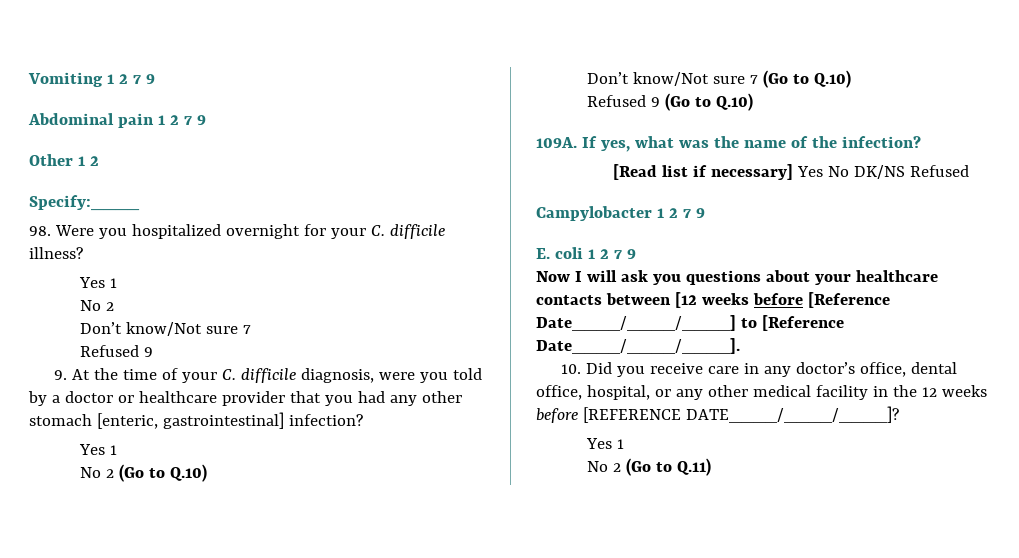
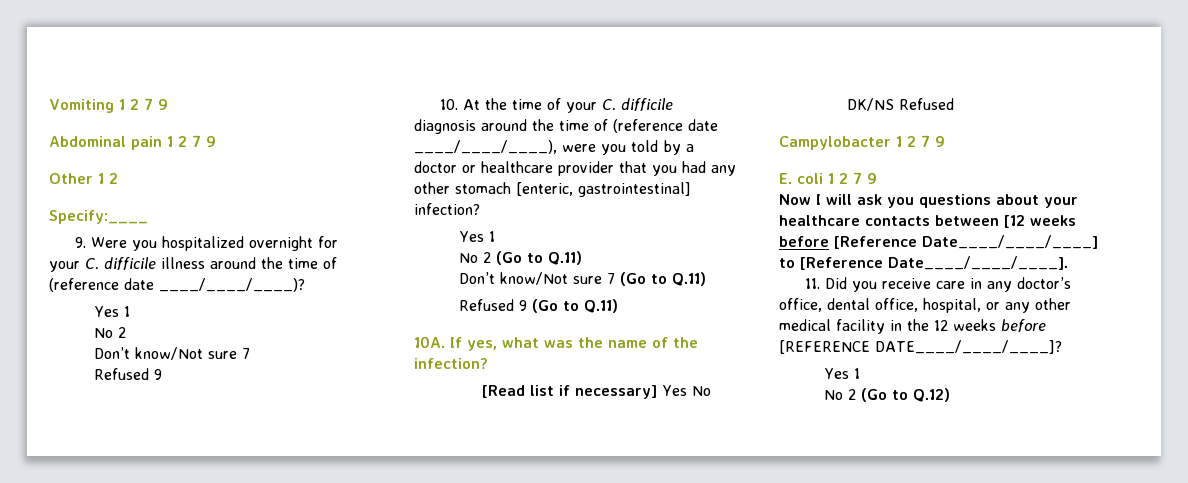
- 98. Were you hospitalized overnight for your C. difficile illness?
+ 9. Were you hospitalized overnight for your C. difficile illness around the time of (reference date ____/____/____)?
- 9. At the time of your C. difficile diagnosis, were you told by a doctor or healthcare provider that you had any other stomach [enteric, gastrointestinal] infection?
+ 10. At the time of your C. difficile diagnosis around the time of (reference date ____/____/____), were you told by a doctor or healthcare provider that you had any other stomach [enteric, gastrointestinal] infection?
- No 2 (Go to Q.10)
+ No 2 (Go to Q.11)
- Don’t know/Not sure 7 (Go to Q.10)
+ Don’t know/Not sure 7 (Go to Q.11)
- Refused 9 (Go to Q.10)
- 109A.
+ Refused 9 (Go to Q.11)
+ 10A.
- 10. Did you receive care in any doctor’s office, dental office, hospital, or any other medical facility in the 12 weeks before [REFERENCE DATE____/____/____]?
+ 11. Did you receive care in any doctor’s office, dental office, hospital, or any other medical facility in the 12 weeks before [REFERENCE DATE____/____/____]?
- No 2 (Go to Q.11)
+ No 2 (Go to Q.12)

